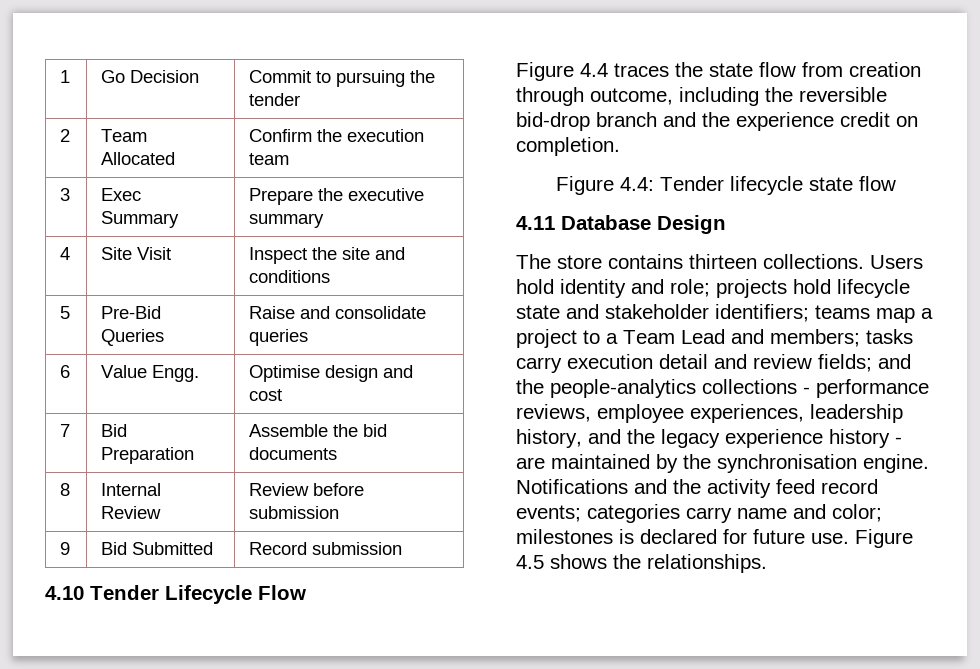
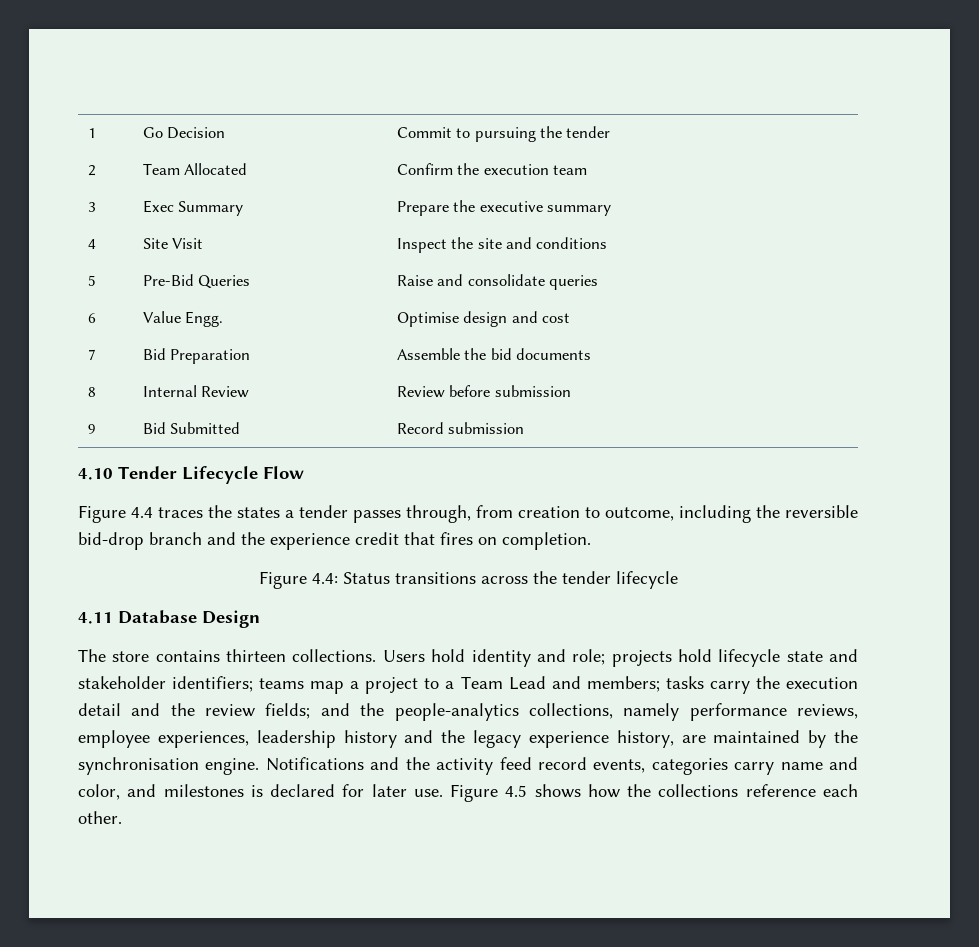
- Figure 4.4 traces the state flow from creation through outcome, including the reversible bid-drop branch and the experience credit on completion.
+ Figure 4.4 traces the states a tender passes through, from creation to outcome, including the reversible bid-drop branch and the experience credit that fires on completion.
- Figure 4.4: Tender lifecycle state flow
+ Figure 4.4: Status transitions across the tender lifecycle
- Users hold identity and role; projects hold lifecycle state and stakeholder identifiers; teams map a project to a Team Lead and members; tasks carry execution detail and review fields; and the people-analytics collections - performance reviews, employee experiences, leadership history, and the legacy experience history - are maintained by the synchronisation engine.
+ Users hold identity and role; projects hold lifecycle state and stakeholder identifiers; teams map a project to a Team Lead and members; tasks carry the execution detail and the review fields; and the people-analytics collections, namely performance reviews, employee experiences, leadership history and the legacy experience history, are maintained by the synchronisation engine.
- Notifications and the activity feed record events; categories carry name and color; milestones is declared for future use.
+ Notifications and the activity feed record events, categories carry name and color, and milestones is declared for later use.
- Figure 4.5 shows the relationships.
+ Figure 4.5 shows how the collections reference each other.

